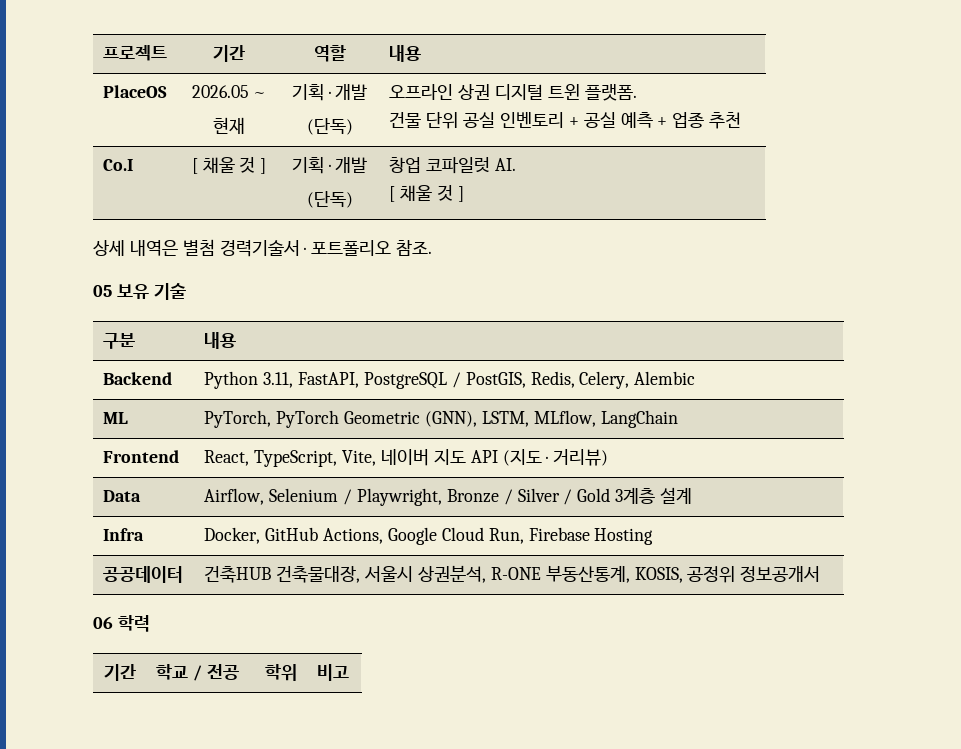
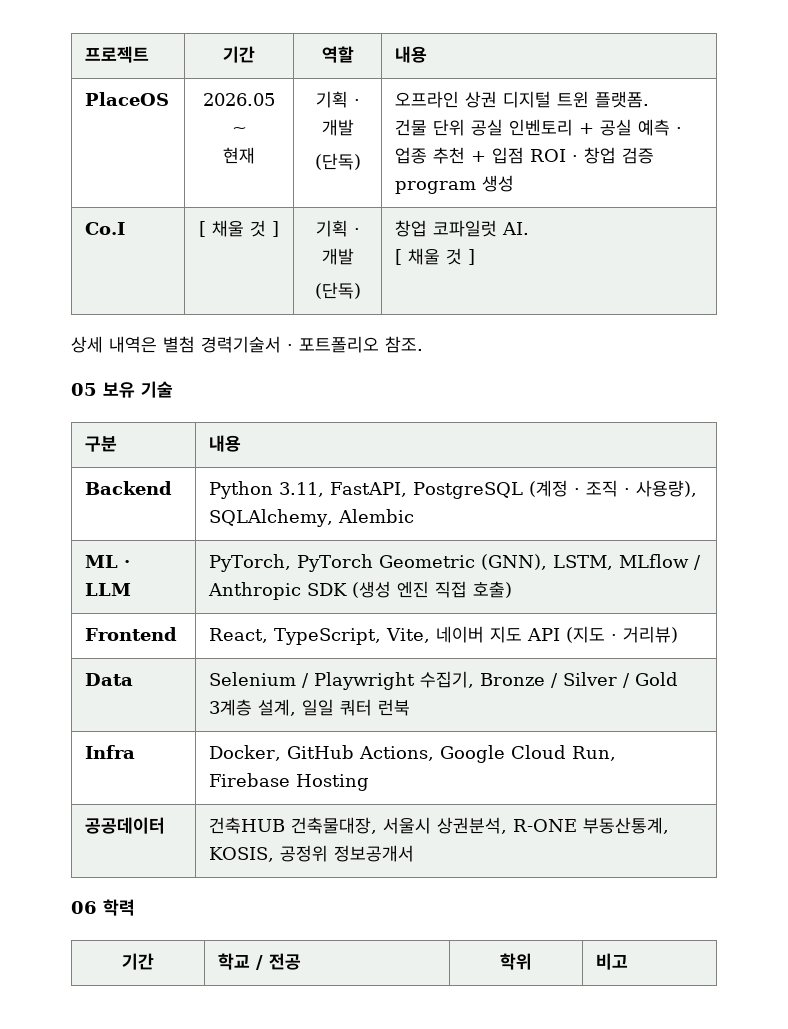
  PlaceOS | 2026.05 ~
  현재 | 기획 · 개발
  (단독) | 오프라인 상권 디지털 트윈 플랫폼.
- 건물 단위 공실 인벤토리 + 공실 예측 + 업종 추천
+ 건물 단위 공실 인벤토리 + 공실 예측 · 업종 추천 + 입점 ROI · 창업 검증 program 생성
- Backend | Python 3.11, FastAPI, PostgreSQL / PostGIS, Redis, Celery, Alembic
+ Backend | Python 3.11, FastAPI, PostgreSQL (계정 · 조직 · 사용량), SQLAlchemy, Alembic
- ML | PyTorch, PyTorch Geometric (GNN), LSTM, MLflow, LangChain
+ ML · LLM | PyTorch, PyTorch Geometric (GNN), LSTM, MLflow / Anthropic SDK (생성 엔진 직접 호출)
- Data | Airflow, Selenium / Playwright, Bronze / Silver / Gold 3계층 설계
+ Data | Selenium / Playwright 수집기, Bronze / Silver / Gold 3계층 설계, 일일 쿼터 런북

